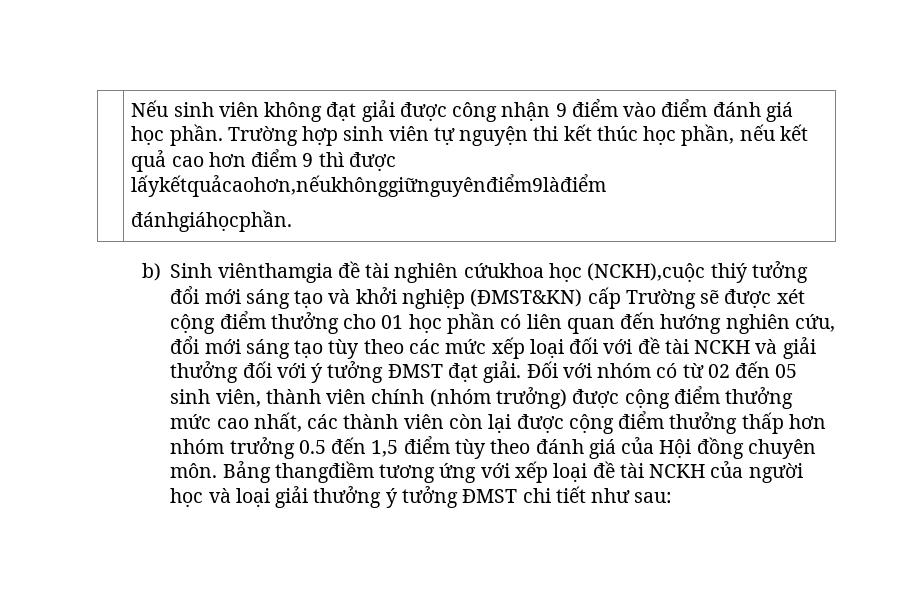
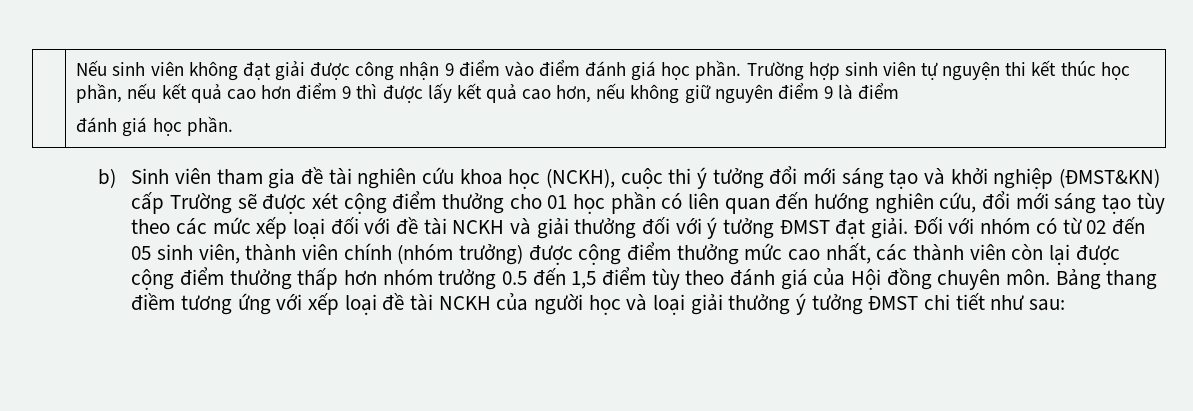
- Trường hợp sinh viên tự nguyện thi kết thúc học phần, nếu kết quả cao hơn điểm 9 thì được lấykếtquảcaohơn,nếukhônggiữnguyênđiểm9làđiểm
- đánhgiáhọcphần.
- b) Sinh viênthamgia đề tài nghiên cứukhoa học (NCKH),cuộc thiý tưởng đổi mới sáng tạo và khởi nghiệp (ĐMST&KN) cấp Trường sẽ được xét cộng điểm thưởng cho 01 học phần có liên quan đến hướng nghiên cứu, đổi mới sáng tạo tùy theo các mức xếp loại đối với đề tài NCKH và giải thưởng đối với ý tưởng ĐMST đạt giải.
+ Trường hợp sinh viên tự nguyện thi kết thúc học phần, nếu kết quả cao hơn điểm 9 thì được lấy kết quả cao hơn, nếu không giữ nguyên điểm 9 là điểm
+ đánh giá học phần.
+ b) Sinh viên tham gia đề tài nghiên cứu khoa học (NCKH), cuộc thi ý tưởng đổi mới sáng tạo và khởi nghiệp (ĐMST&KN) cấp Trường sẽ được xét cộng điểm thưởng cho 01 học phần có liên quan đến hướng nghiên cứu, đổi mới sáng tạo tùy theo các mức xếp loại đối với đề tài NCKH và giải thưởng đối với ý tưởng ĐMST đạt giải.
- Bảng thangđiềm tương ứng với xếp loại đề tài NCKH của người học và loại giải thưởng ý tưởng ĐMST chi tiết như sau:
+ Bảng thang điềm tương ứng với xếp loại đề tài NCKH của người học và loại giải thưởng ý tưởng ĐMST chi tiết như sau:

